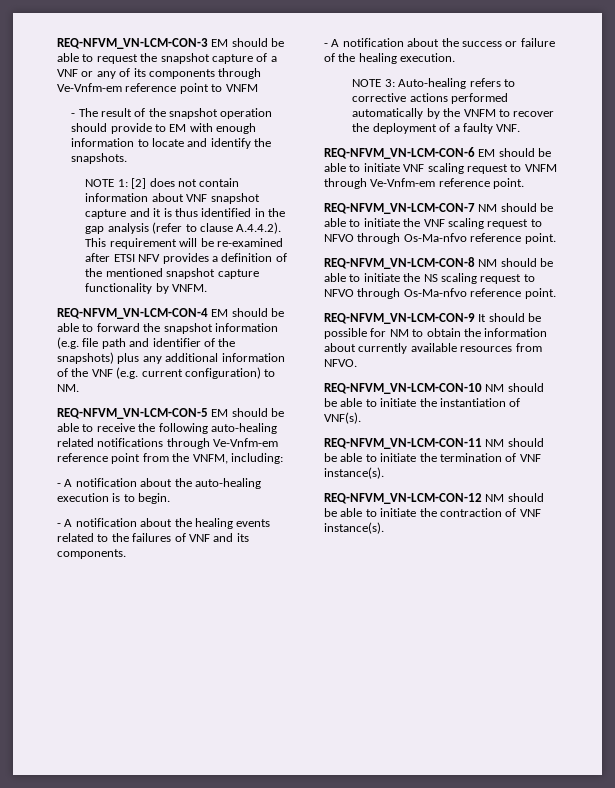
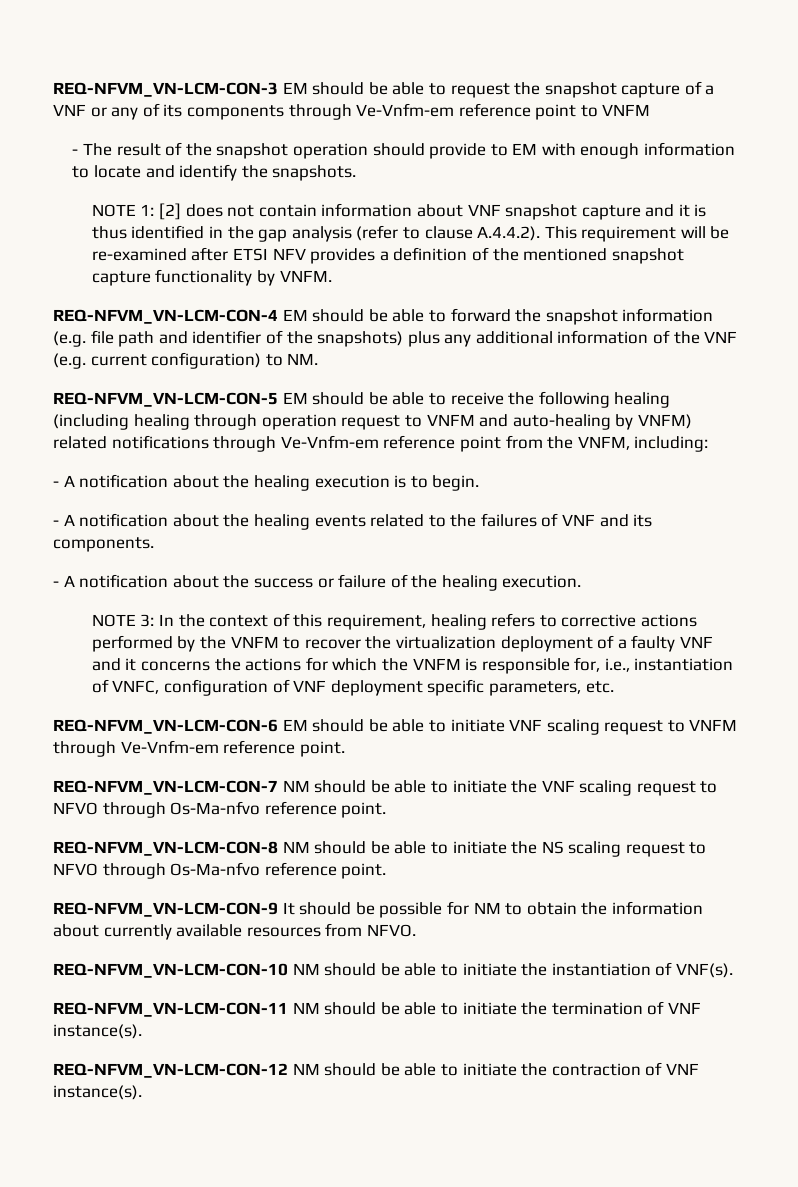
- REQ-NFVM_VN-LCM-CON-5 EM should be able to receive the following auto-healing related notifications through Ve-Vnfm-em reference point from the VNFM, including:
+ REQ-NFVM_VN-LCM-CON-5 EM should be able to receive the following healing (including healing through operation request to VNFM and auto-healing by VNFM) related notifications through Ve-Vnfm-em reference point from the VNFM, including:
- - A notification about the auto-healing execution is to begin.
+ - A notification about the healing execution is to begin.
- NOTE 3: Auto-healing refers to corrective actions performed automatically by the VNFM to recover the deployment of a faulty VNF.
+ NOTE 3: In the context of this requirement, healing refers to corrective actions performed by the VNFM to recover the virtualization deployment of a faulty VNF and it concerns the actions for which the VNFM is responsible for, i.e., instantiation of VNFC, configuration of VNF deployment specific parameters, etc.

